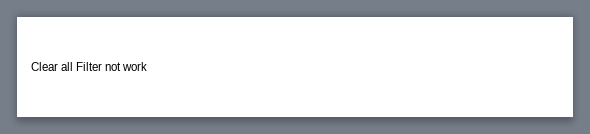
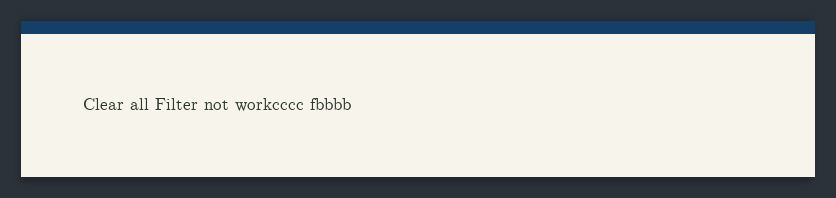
- Clear all Filter not work
+ Clear all Filter not workcccc fbbbb

